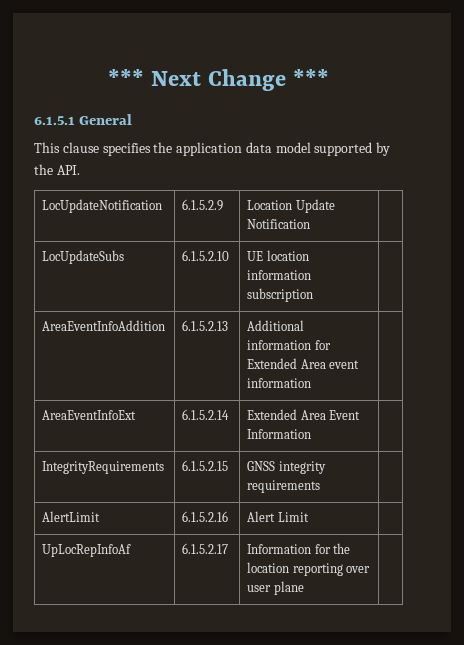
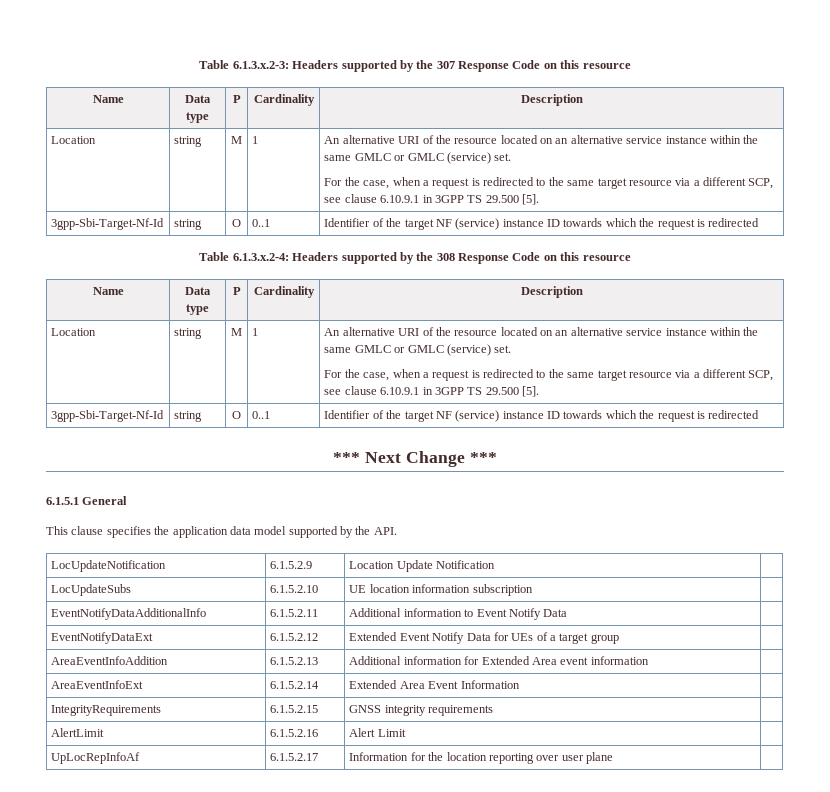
+ Table 6.1.3.x.2-3: Headers supported by the 307 Response Code on this resource
+ Name | Data type | P | Cardinality | Description
+ Location | string | M | 1 | An alternative URI of the resource located on an alternative service instance within the same GMLC or GMLC (service) set.
+ For the case, when a request is redirected to the same target resource via a different SCP, see clause 6.10.9.1 in 3GPP TS 29.500 [5].
+ 3gpp-Sbi-Target-Nf-Id | string | O | 0..1 | Identifier of the target NF (service) instance ID towards which the request is redirected
+ Table 6.1.3.x.2-4: Headers supported by the 308 Response Code on this resource
+ Name | Data type | P | Cardinality | Description
+ Location | string | M | 1 | An alternative URI of the resource located on an alternative service instance within the same GMLC or GMLC (service) set.
+ For the case, when a request is redirected to the same target resource via a different SCP, see clause 6.10.9.1 in 3GPP TS 29.500 [5].
+ 3gpp-Sbi-Target-Nf-Id | string | O | 0..1 | Identifier of the target NF (service) instance ID towards which the request is redirected
+ EventNotifyDataAdditionalInfo | 6.1.5.2.11 | Additional information to Event Notify Data |
+ EventNotifyDataExt | 6.1.5.2.12 | Extended Event Notify Data for UEs of a target group |

